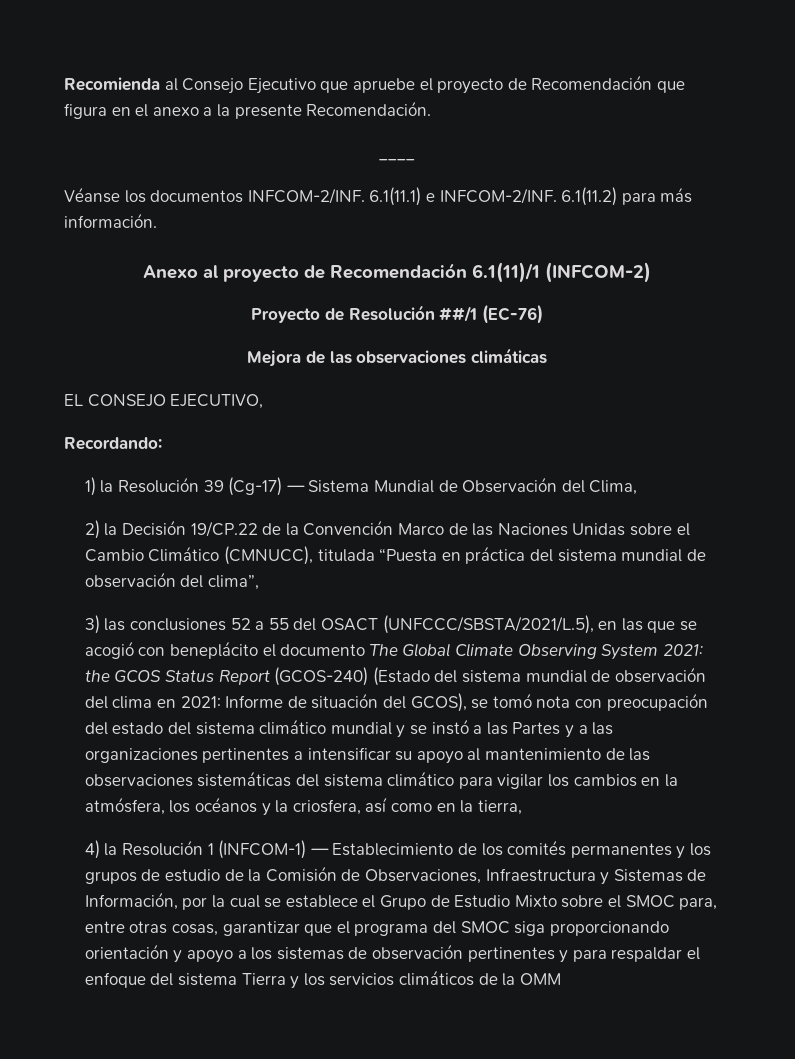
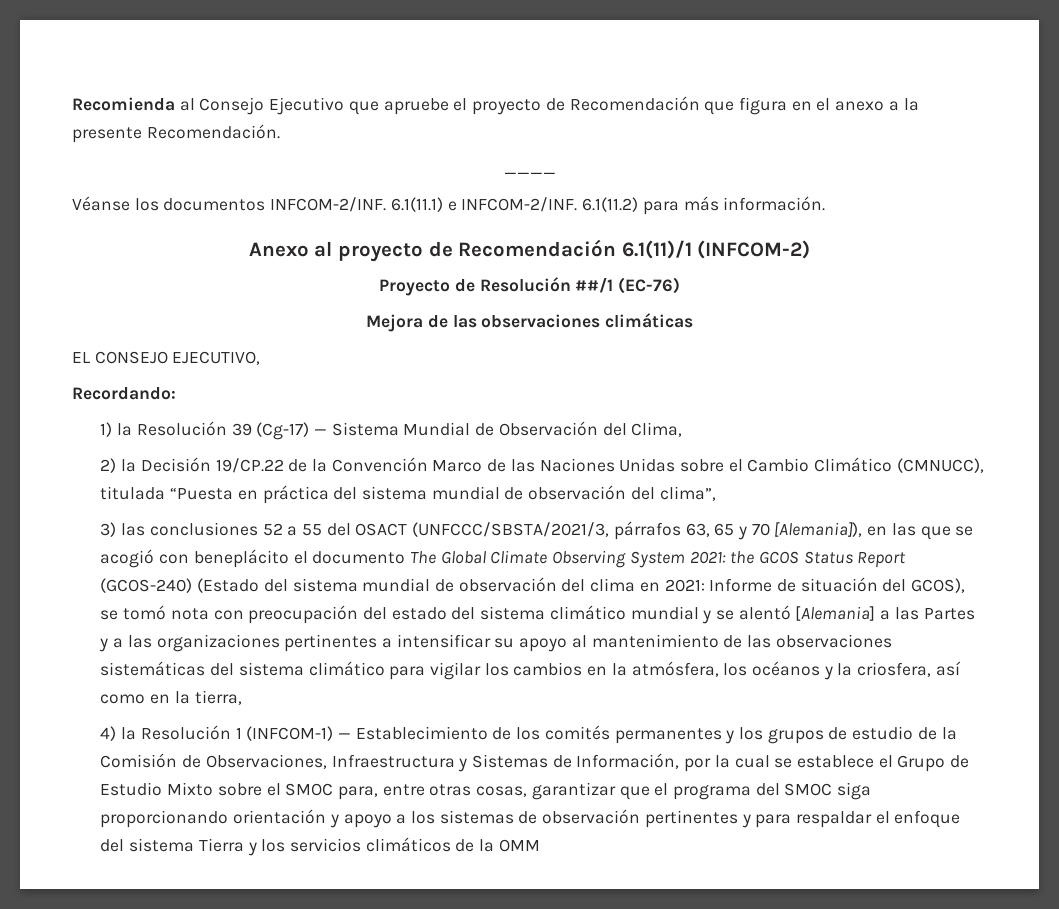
- 3) las conclusiones 52 a 55 del OSACT (UNFCCC/SBSTA/2021/L.5), en las que se acogió con beneplácito el documento The Global Climate Observing System 2021:
+ 3) las conclusiones 52 a 55 del OSACT (UNFCCC/SBSTA/2021/3, párrafos 63, 65 y 70 [Alemania]), en las que se acogió con beneplácito el documento The Global Climate Observing System 2021:
- Informe de situación del GCOS), se tomó nota con preocupación del estado del sistema climático mundial y se instó a las Partes y a las organizaciones pertinentes a intensificar su apoyo al mantenimiento de las observaciones sistemáticas del sistema climático para vigilar los cambios en la atmósfera, los océanos y la criosfera, así como en la tierra,
+ Informe de situación del GCOS), se tomó nota con preocupación del estado del sistema climático mundial y se alentó [Alemania] a las Partes y a las organizaciones pertinentes a intensificar su apoyo al mantenimiento de las observaciones sistemáticas del sistema climático para vigilar los cambios en la atmósfera, los océanos y la criosfera, así como en la tierra,

